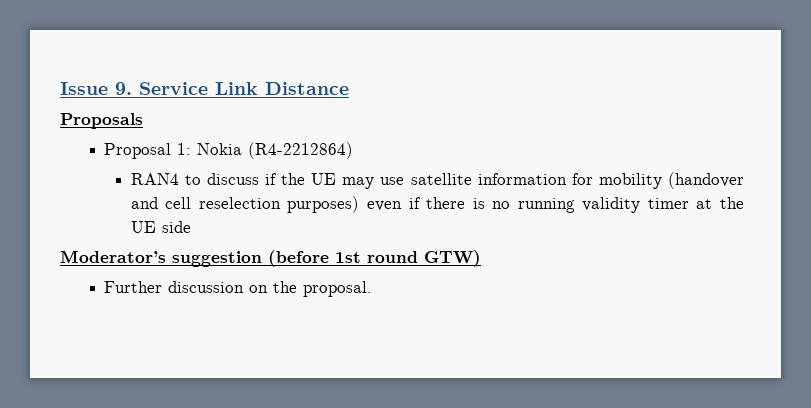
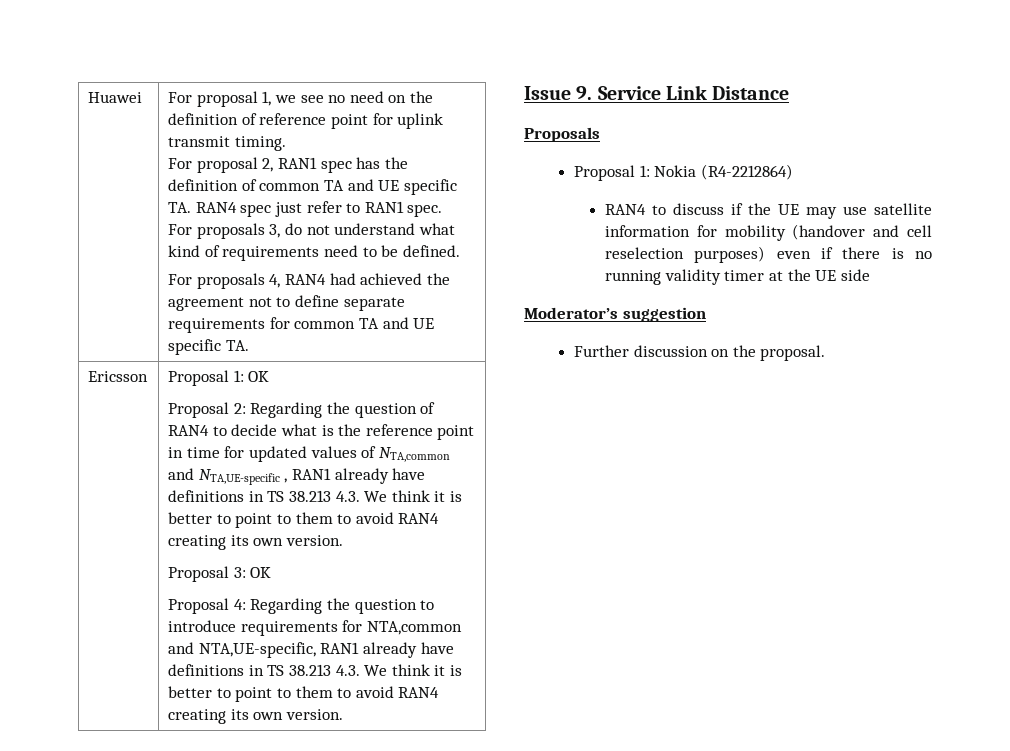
+ Huawei | For proposal 1, we see no need on the definition of reference point for uplink transmit timing.
+ For proposal 2, RAN1 spec has the definition of common TA and UE specific TA. RAN4 spec just refer to RAN1 spec.
+ For proposals 3, do not understand what kind of requirements need to be defined.
+ For proposals 4, RAN4 had achieved the agreement not to define separate requirements for common TA and UE specific TA.
+ Ericsson | Proposal 1: OK
+ Proposal 2: Regarding the question of RAN4 to decide what is the reference point in time for updated values of NTA,common and NTA,UE-specific , RAN1 already have definitions in TS 38.213 4.3. We think it is better to point to them to avoid RAN4 creating its own version.
+ Proposal 3: OK
+ Proposal 4: Regarding the question to introduce requirements for NTA,common and NTA,UE-specific, RAN1 already have definitions in TS 38.213 4.3. We think it is better to point to them to avoid RAN4 creating its own version.
- Moderator’s suggestion (before 1st round GTW)
+ Moderator’s suggestion

